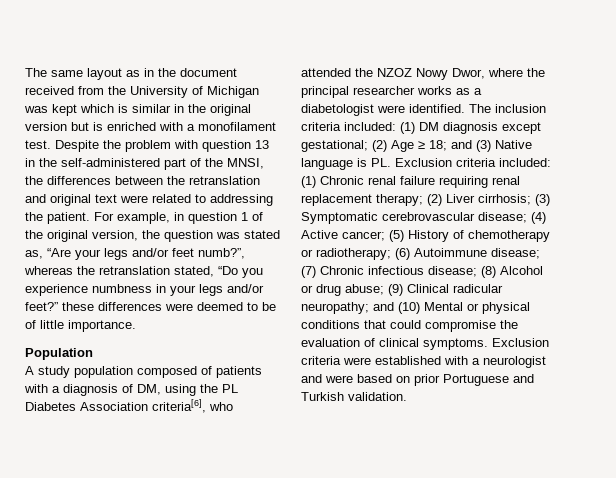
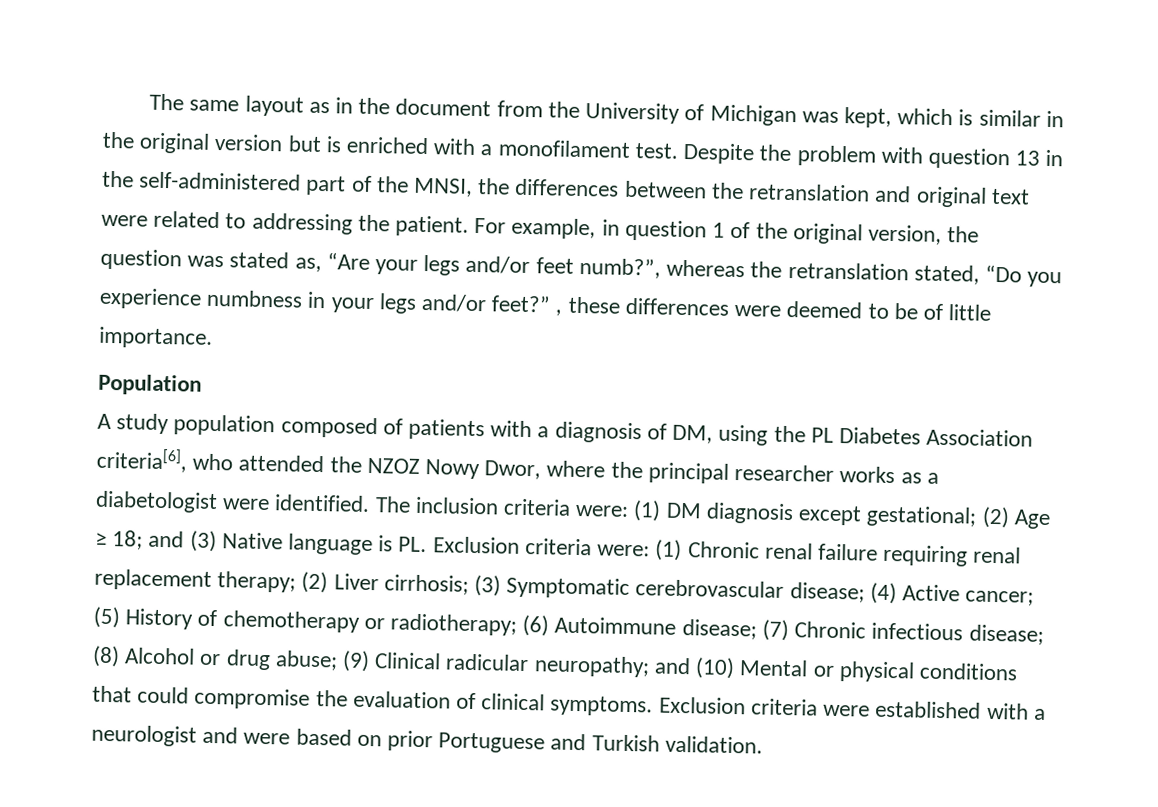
- The same layout as in the document received from the University of Michigan was kept which is similar in the original version but is enriched with a monofilament test.
+ The same layout as in the document from the University of Michigan was kept, which is similar in the original version but is enriched with a monofilament test.
- For example, in question 1 of the original version, the question was stated as, “Are your legs and/or feet numb?”, whereas the retranslation stated, “Do you experience numbness in your legs and/or feet?” these differences were deemed to be of little importance.
+ For example, in question 1 of the original version, the question was stated as, “Are your legs and/or feet numb?”, whereas the retranslation stated, “Do you experience numbness in your legs and/or feet?” , these differences were deemed to be of little importance.
- The inclusion criteria included:
+ The inclusion criteria were:
- and (3) Native language is PL. Exclusion criteria included:
+ and (3) Native language is PL. Exclusion criteria were:

